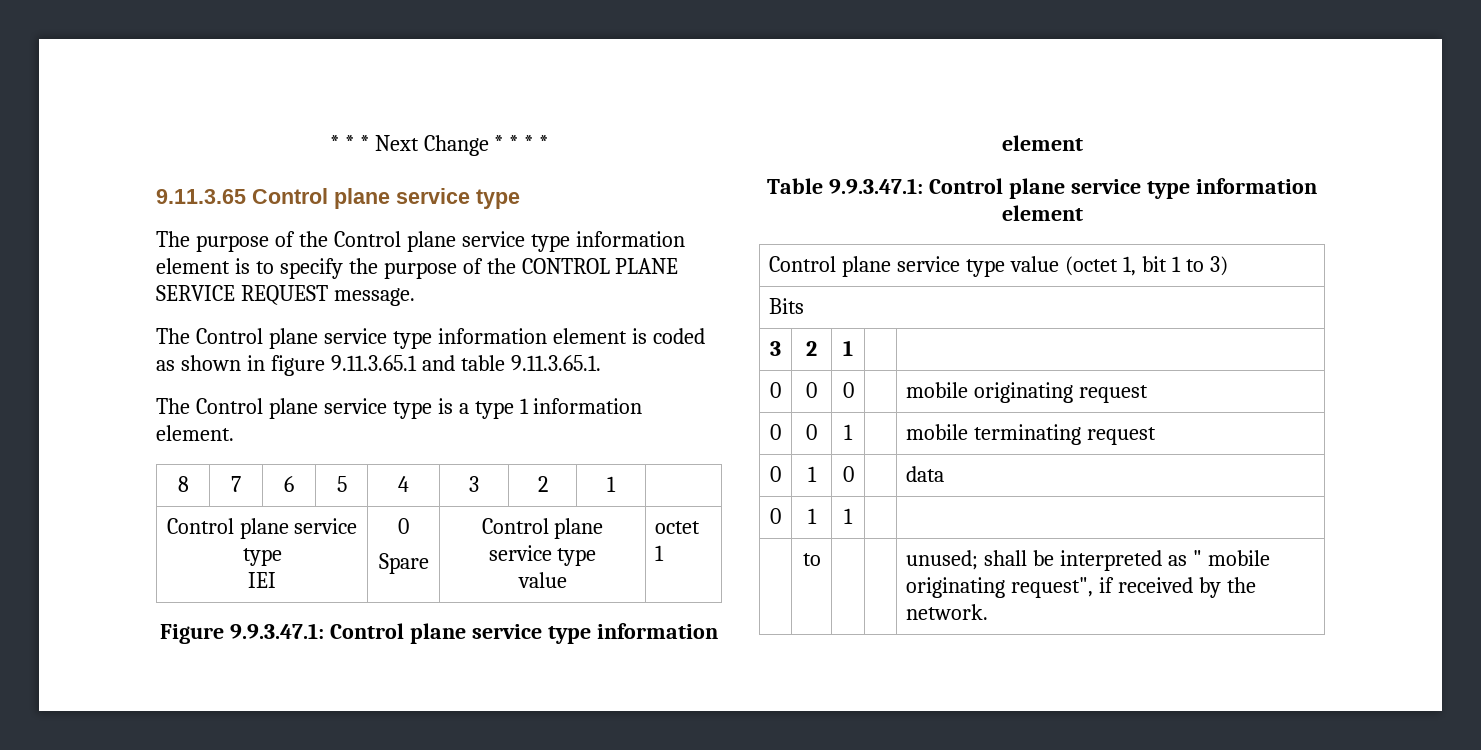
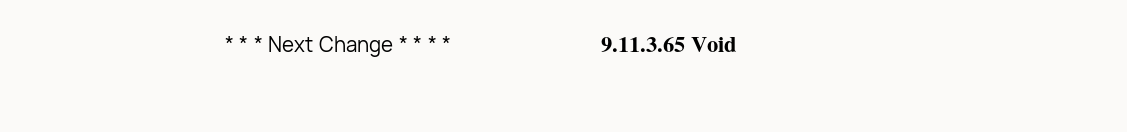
- 9.11.3.65 Control plane service type
- The purpose of the Control plane service type information element is to specify the purpose of the CONTROL PLANE SERVICE REQUEST message.
- The Control plane service type information element is coded as shown in figure 9.11.3.65.1 and table 9.11.3.65.1.
- The Control plane service type is a type 1 information element.
- 8 | 7 | 6 | 5 | 4 | 3 | 2 | 1 |
- Control plane service type
- IEI | 0
- Spare | Control plane service type
- value | octet 1
- Figure 9.9.3.47.1: Control plane service type information element
- Table 9.9.3.47.1: Control plane service type information element
- Control plane service type value (octet 1, bit 1 to 3)
- Bits
- 3 | 2 | 1 | |
- 0 | 0 | 0 | | mobile originating request
- 0 | 0 | 1 | | mobile terminating request
- 0 | 1 | 0 | | data
- 0 | 1 | 1 | |
- | to | | | unused; shall be interpreted as " mobile originating request", if received by the network.
+ 9.11.3.65 Void

